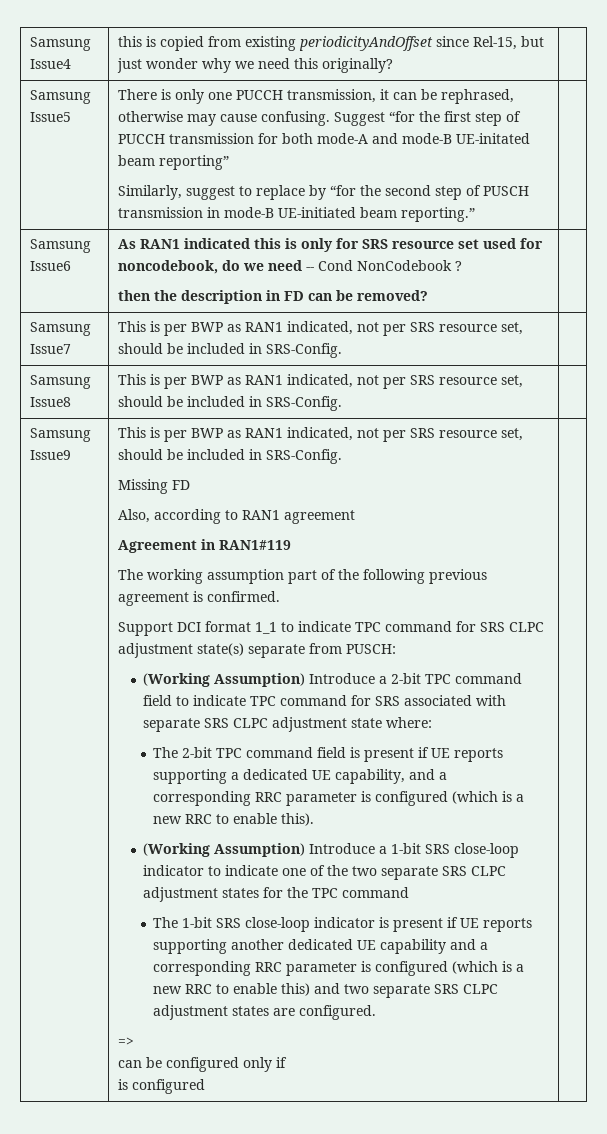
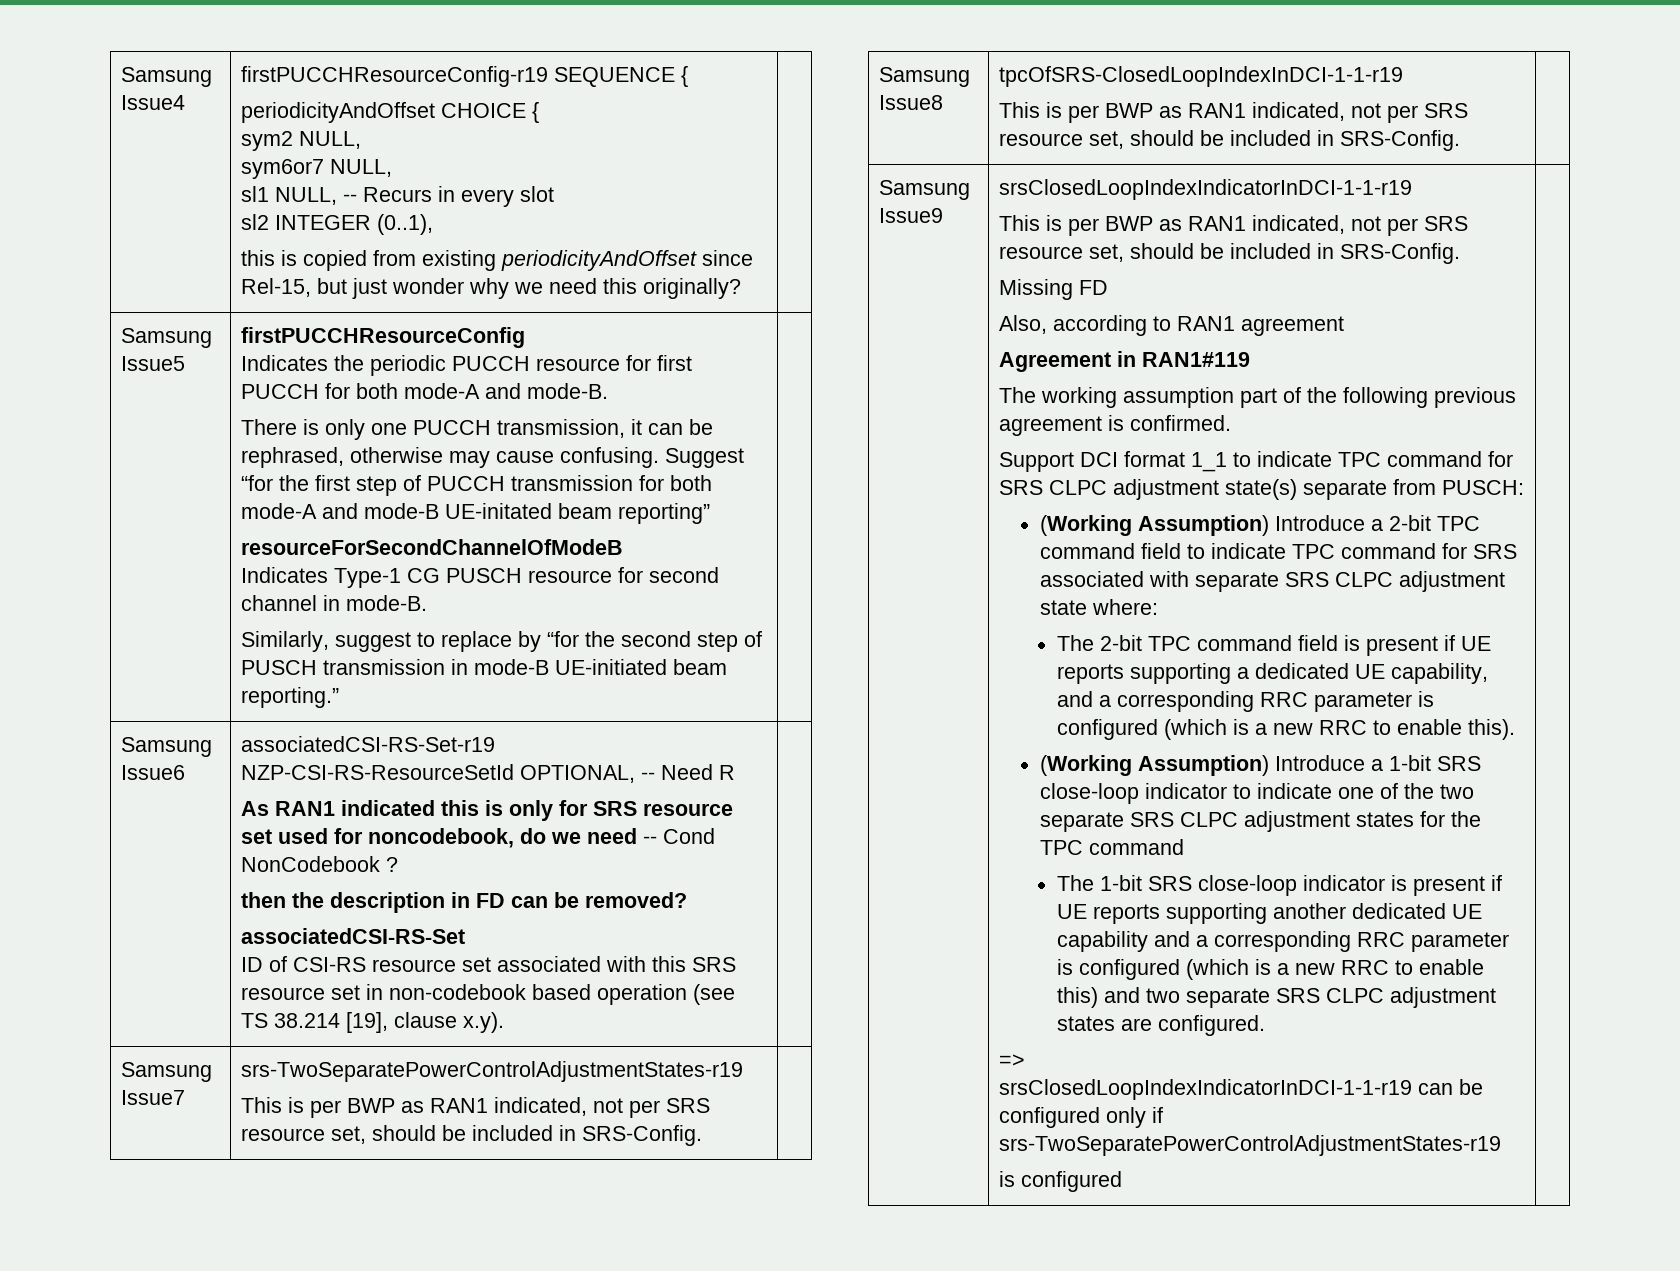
- Samsung Issue4 | this is copied from existing periodicityAndOffset since Rel-15, but just wonder why we need this originally? |
+ Samsung Issue4 | firstPUCCHResourceConfig-r19 SEQUENCE {
+ periodicityAndOffset CHOICE {
+ sym2 NULL,
+ sym6or7 NULL,
+ sl1 NULL, -- Recurs in every slot
+ sl2 INTEGER (0..1),
+ this is copied from existing periodicityAndOffset since Rel-15, but just wonder why we need this originally? |
+ firstPUCCHResourceConfig
+ Indicates the periodic PUCCH resource for first PUCCH for both mode-A and mode-B.
+ resourceForSecondChannelOfModeB
+ Indicates Type-1 CG PUSCH resource for second channel in mode-B.
+ associatedCSI-RS-Set-r19 NZP-CSI-RS-ResourceSetId OPTIONAL, -- Need R
+ associatedCSI-RS-Set
+ ID of CSI-RS resource set associated with this SRS resource set in non-codebook based operation (see TS 38.214 [19], clause x.y).
- Samsung Issue7 | This is per BWP as RAN1 indicated, not per SRS resource set, should be included in SRS-Config. |
+ Samsung Issue7 | srs-TwoSeparatePowerControlAdjustmentStates-r19
+ This is per BWP as RAN1 indicated, not per SRS resource set, should be included in SRS-Config. |
- Samsung Issue8 | This is per BWP as RAN1 indicated, not per SRS resource set, should be included in SRS-Config. |
+ Samsung Issue8 | tpcOfSRS-ClosedLoopIndexInDCI-1-1-r19
+ This is per BWP as RAN1 indicated, not per SRS resource set, should be included in SRS-Config. |
- Samsung Issue9
+ Samsung Issue9 | srsClosedLoopIndexIndicatorInDCI-1-1-r19
- can be configured only if
+ srsClosedLoopIndexIndicatorInDCI-1-1-r19 can be configured only if srs-TwoSeparatePowerControlAdjustmentStates-r19

